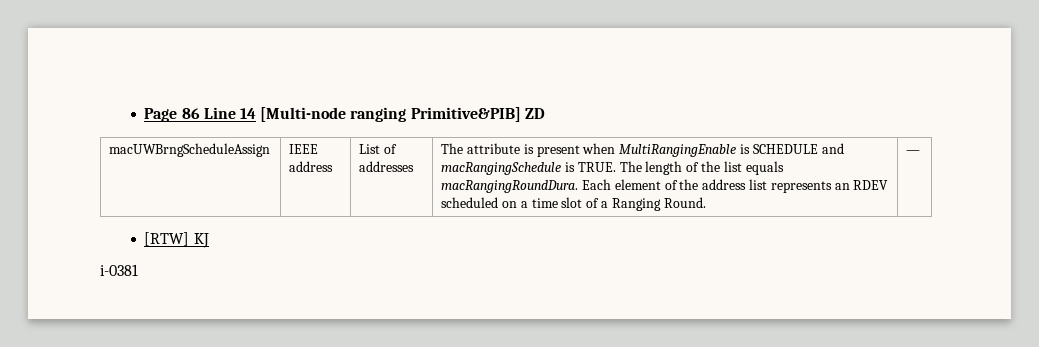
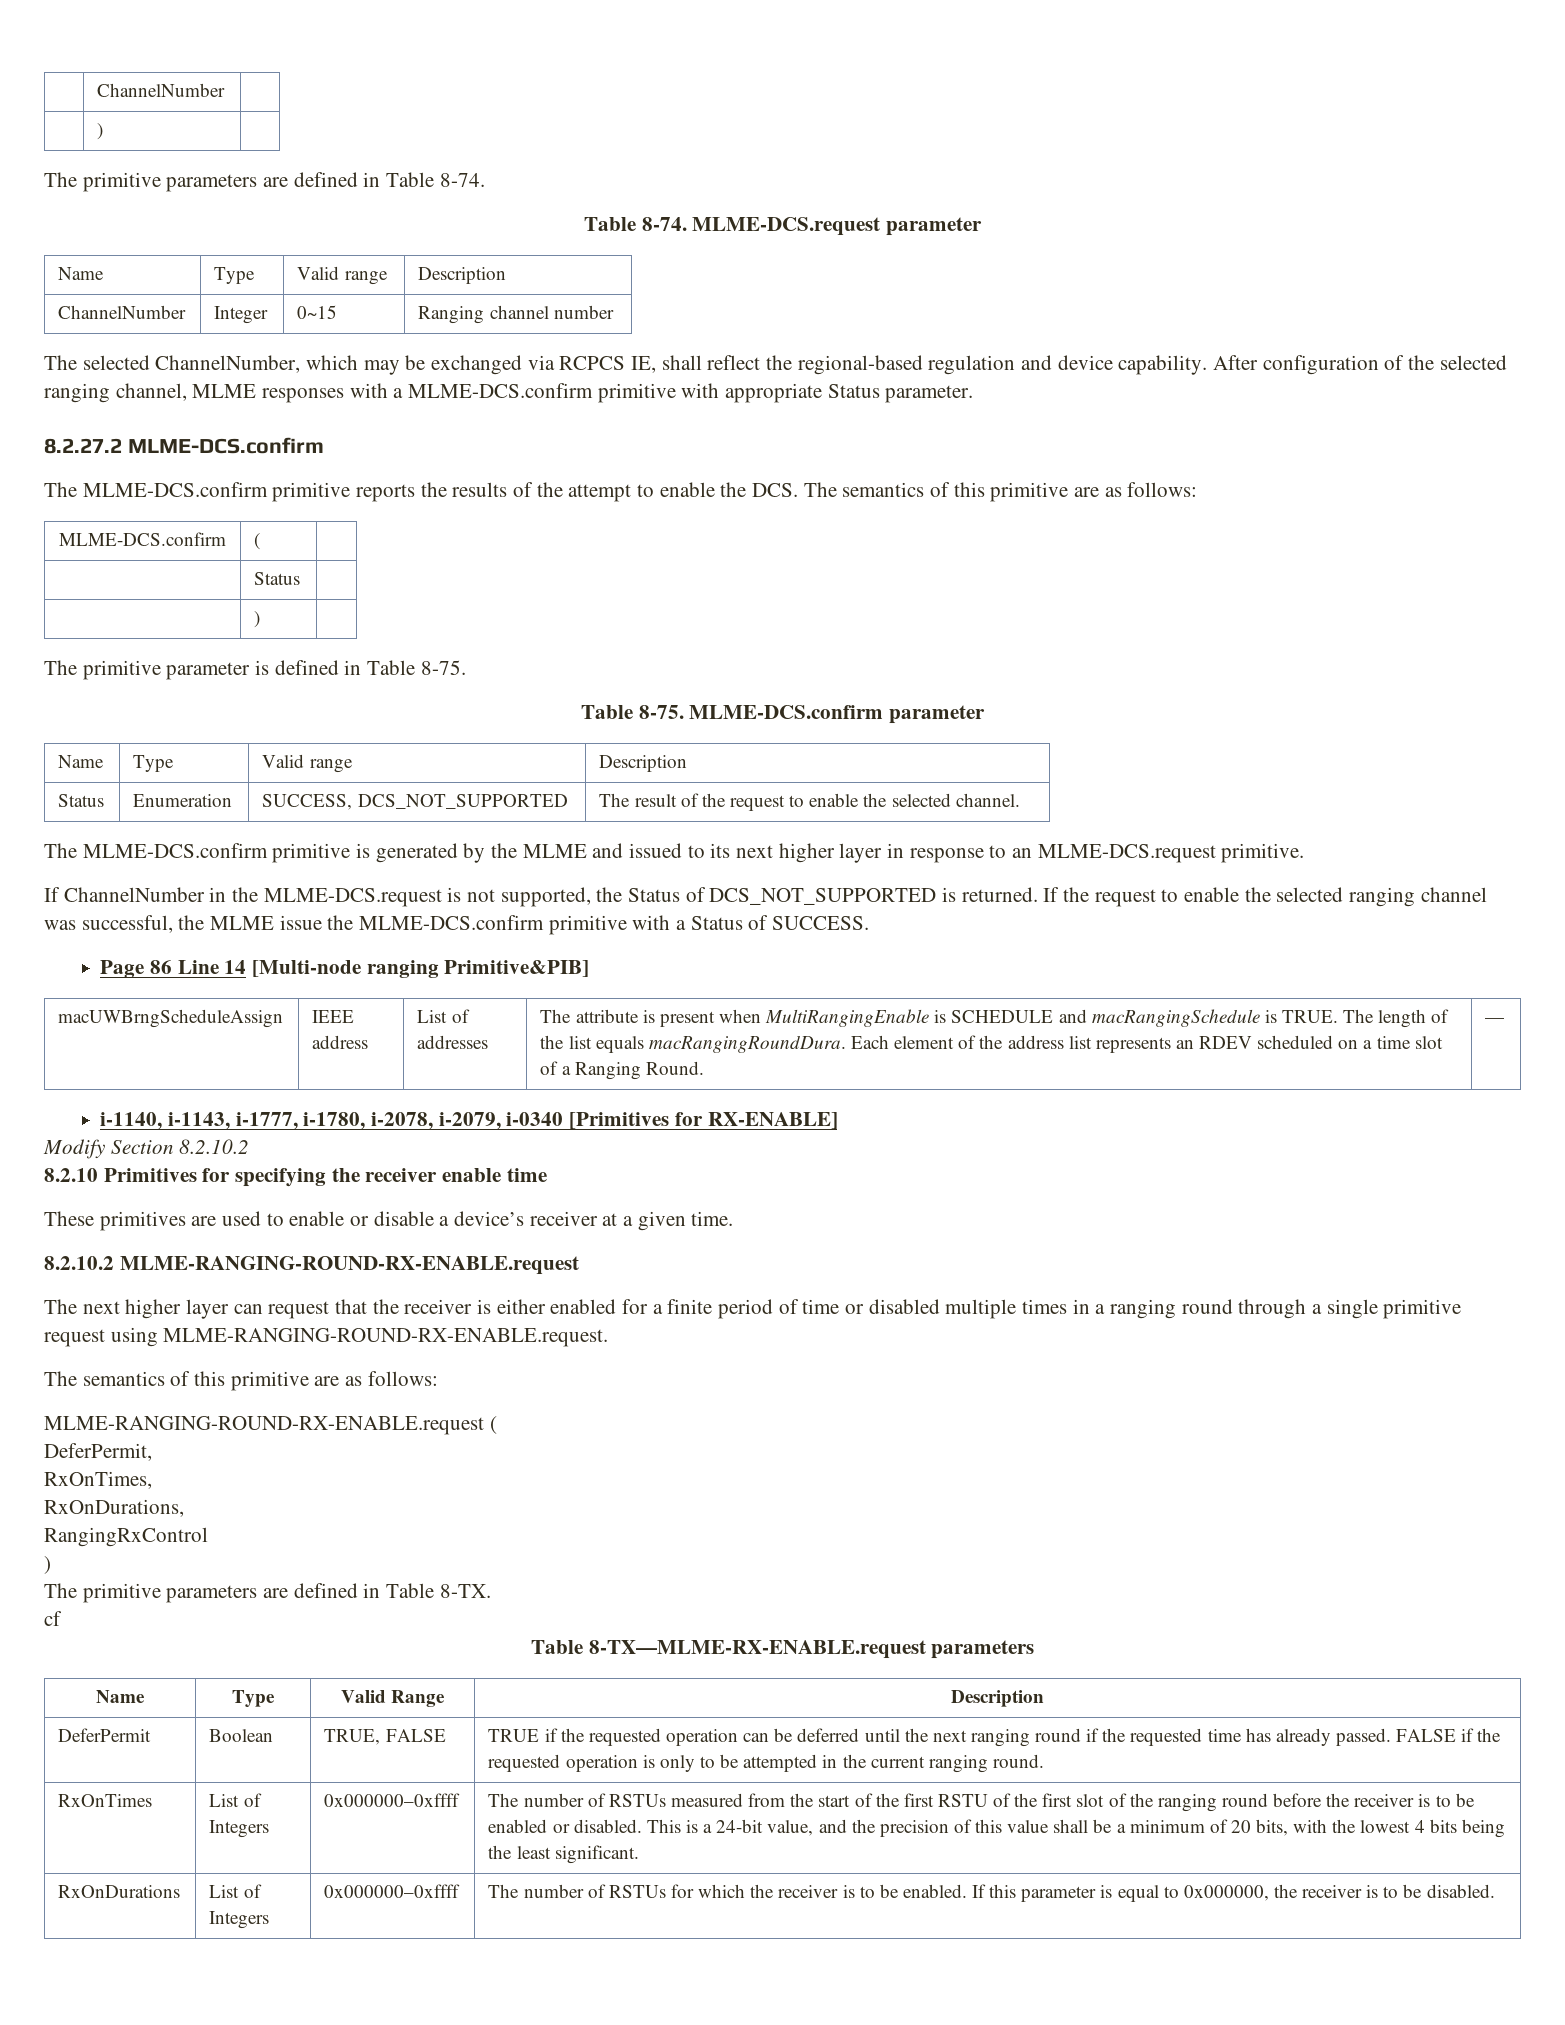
+ | ChannelNumber |
+ | ) |
+ The primitive parameters are defined in Table 8-74.
+ Table 8-74. MLME-DCS.request parameter
+ Name | Type | Valid range | Description
+ ChannelNumber | Integer | 0~15 | Ranging channel number
+ The selected ChannelNumber, which may be exchanged via RCPCS IE, shall reflect the regional-based regulation and device capability. After configuration of the selected ranging channel, MLME responses with a MLME-DCS.confirm primitive with appropriate Status parameter.
+ 8.2.27.2 MLME-DCS.confirm
+ The MLME-DCS.confirm primitive reports the results of the attempt to enable the DCS. The semantics of this primitive are as follows:
+ MLME-DCS.confirm | ( |
+ | Status |
+ | ) |
+ The primitive parameter is defined in Table 8-75.
+ Table 8-75. MLME-DCS.confirm parameter
+ Name | Type | Valid range | Description
+ Status | Enumeration | SUCCESS, DCS_NOT_SUPPORTED | The result of the request to enable the selected channel.
+ The MLME-DCS.confirm primitive is generated by the MLME and issued to its next higher layer in response to an MLME-DCS.request primitive.
+ If ChannelNumber in the MLME-DCS.request is not supported, the Status of DCS_NOT_SUPPORTED is returned. If the request to enable the selected ranging channel was successful, the MLME issue the MLME-DCS.confirm primitive with a Status of SUCCESS.
- Page 86 Line 14 [Multi-node ranging Primitive&PIB] ZD
+ Page 86 Line 14 [Multi-node ranging Primitive&PIB]
- [RTW] KJ
- i-0381
+ i-1140, i-1143, i-1777, i-1780, i-2078, i-2079, i-0340 [Primitives for RX-ENABLE]
+ Modify Section 8.2.10.2
+ 8.2.10 Primitives for specifying the receiver enable time
+ These primitives are used to enable or disable a device’s receiver at a given time.
+ 8.2.10.2 MLME-RANGING-ROUND-RX-ENABLE.request
+ The next higher layer can request that the receiver is either enabled for a finite period of time or disabled multiple times in a ranging round through a single primitive request using MLME-RANGING-ROUND-RX-ENABLE.request.
+ The semantics of this primitive are as follows:
+ MLME-RANGING-ROUND-RX-ENABLE.request (
+ DeferPermit,
+ RxOnTimes,
+ RxOnDurations,
+ RangingRxControl
+ )
+ The primitive parameters are defined in Table 8-TX.
+ cf
+ Table 8-TX—MLME-RX-ENABLE.request parameters
+ Name | Type | Valid Range | Description
+ DeferPermit | Boolean | TRUE, FALSE | TRUE if the requested operation can be deferred until the next ranging round if the requested time has already passed. FALSE if the requested operation is only to be attempted in the current ranging round.
+ RxOnTimes | List of Integers | 0x000000–0xffff | The number of RSTUs measured from the start of the first RSTU of the first slot of the ranging round before the receiver is to be enabled or disabled. This is a 24-bit value, and the precision of this value shall be a minimum of 20 bits, with the lowest 4 bits being the least significant.
+ RxOnDurations | List of Integers | 0x000000–0xffff | The number of RSTUs for which the receiver is to be enabled. If this parameter is equal to 0x000000, the receiver is to be disabled.

